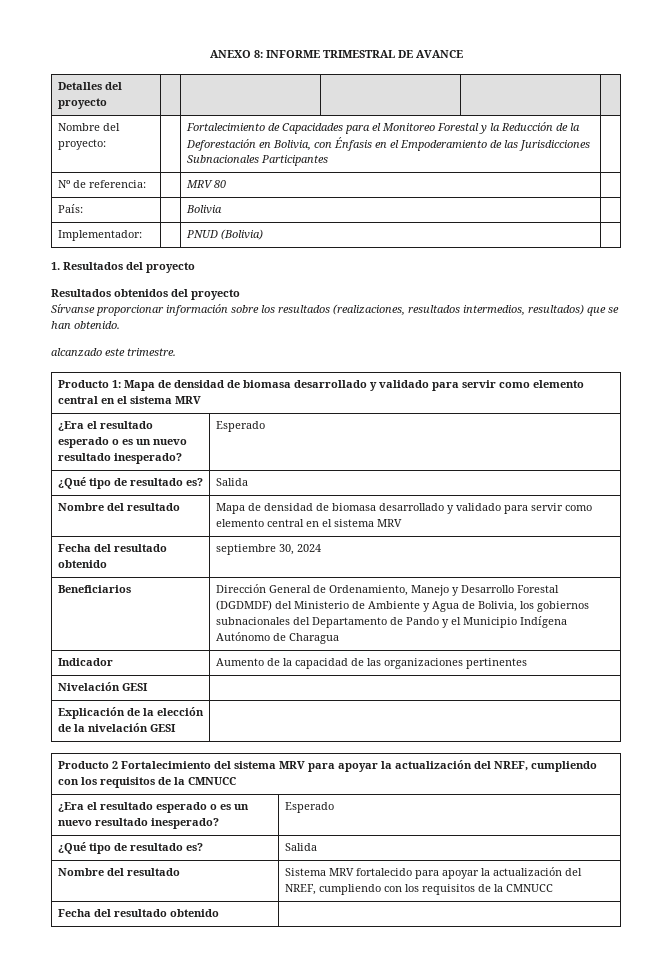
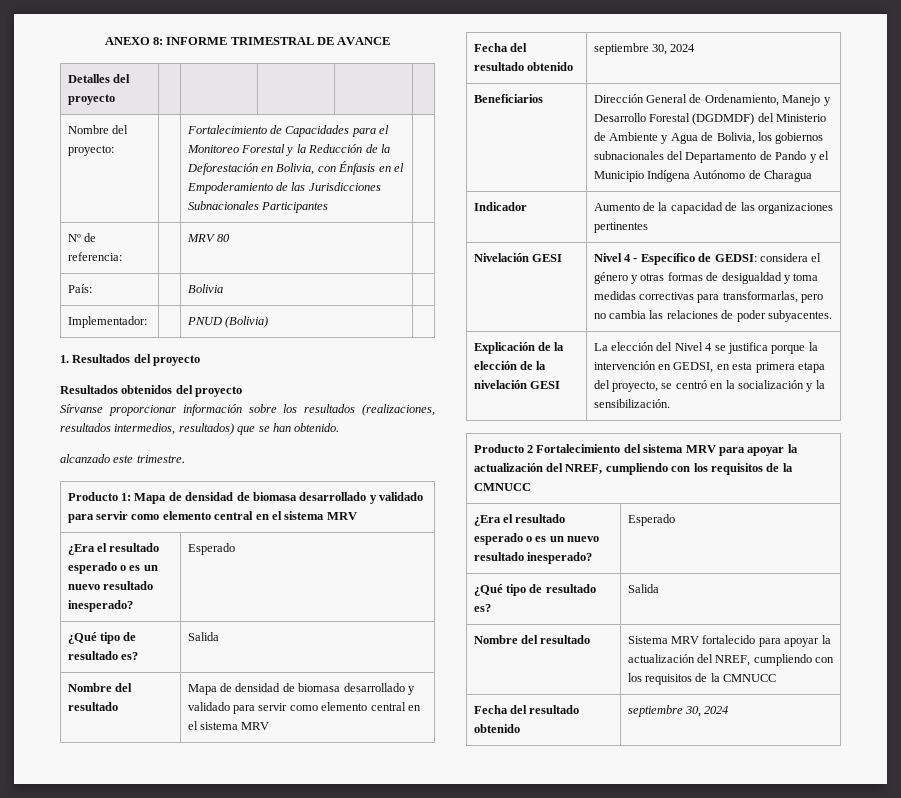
- Nivelación GESI |
+ Nivelación GESI | Nivel 4 - Específico de GEDSI: considera el género y otras formas de desigualdad y toma medidas correctivas para transformarlas, pero no cambia las relaciones de poder subyacentes.
- Explicación de la elección de la nivelación GESI |
+ Explicación de la elección de la nivelación GESI | La elección del Nivel 4 se justifica porque la intervención en GEDSI, en esta primera etapa del proyecto, se centró en la socialización y la sensibilización.
  Nombre del resultado | Sistema MRV fortalecido para apoyar la actualización del NREF, cumpliendo con los requisitos de la CMNUCC
- Fecha del resultado obtenido |
+ Fecha del resultado obtenido | septiembre 30, 2024

